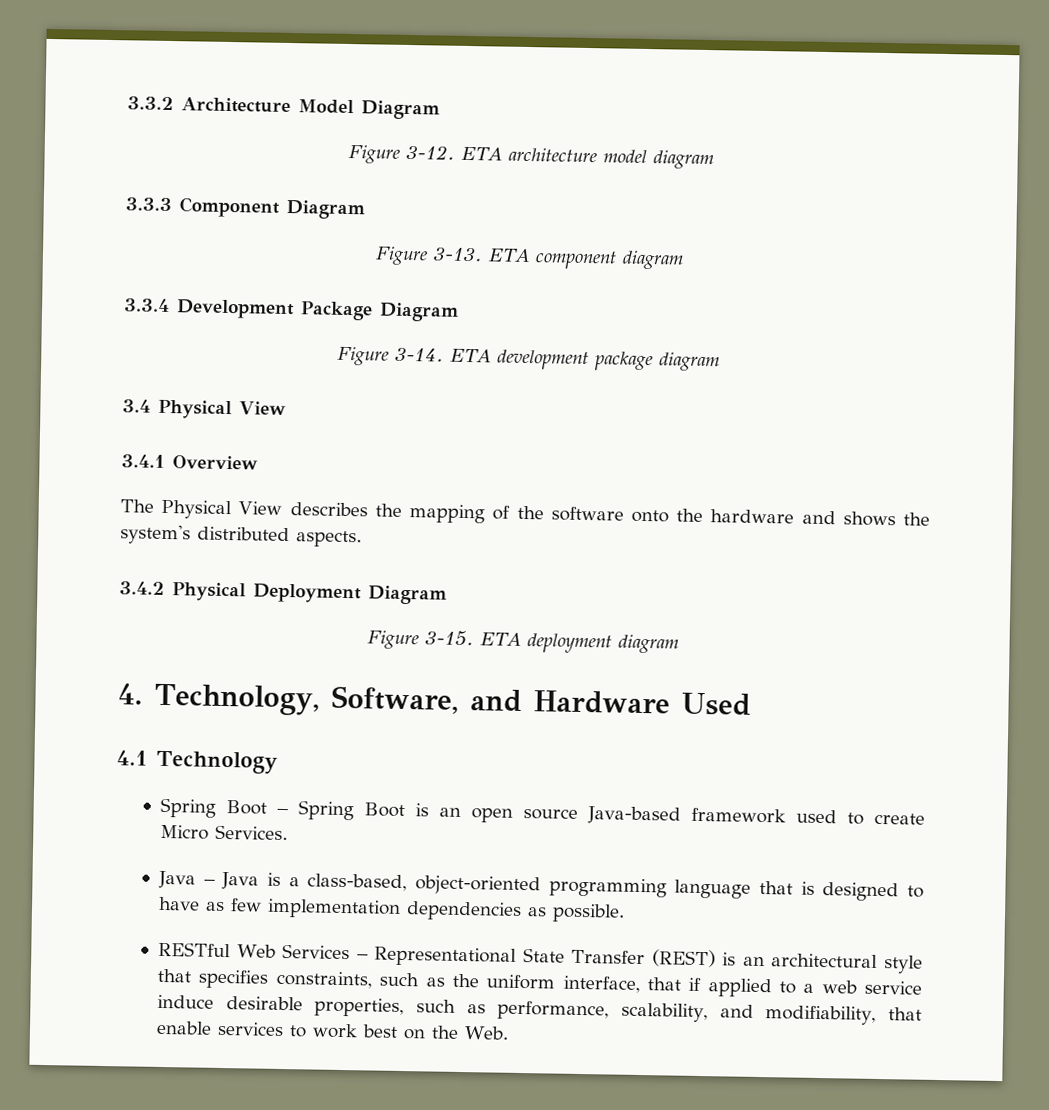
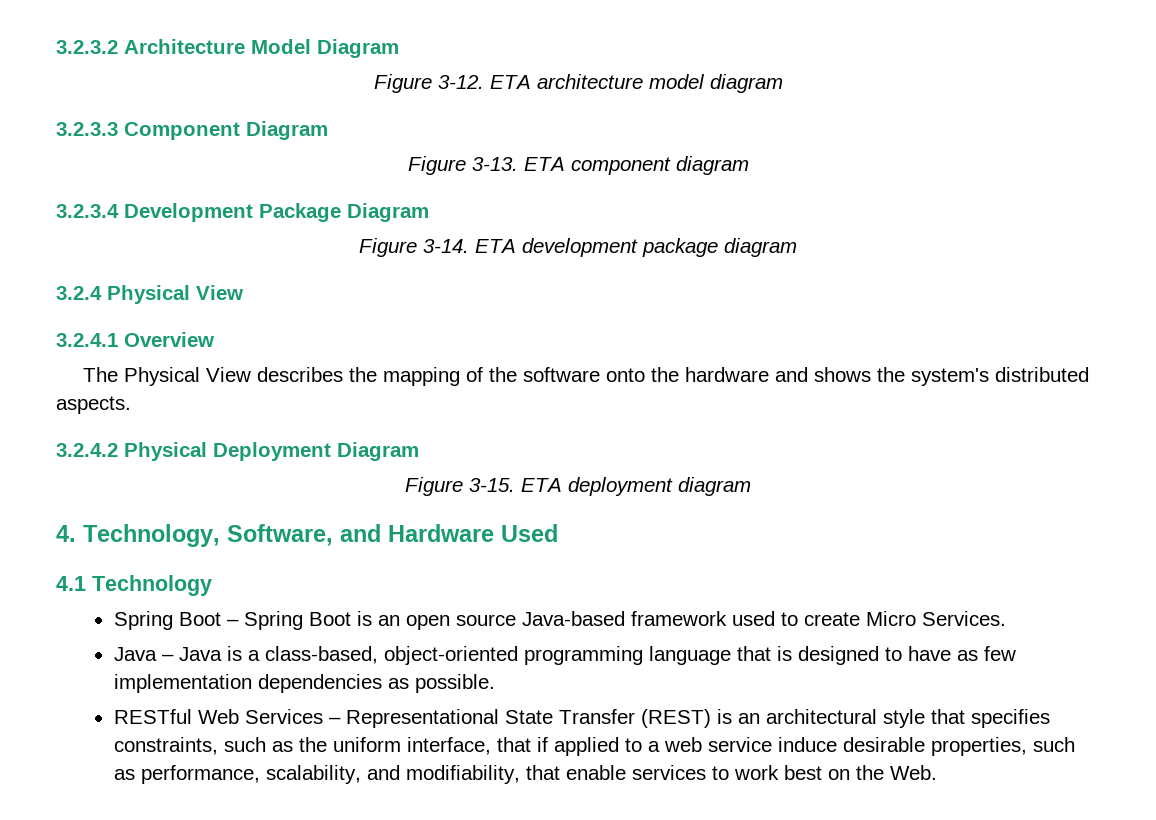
- 3.3.2 Architecture Model Diagram
+ 3.2.3.2 Architecture Model Diagram
- 3.3.3 Component Diagram
+ 3.2.3.3 Component Diagram
- 3.3.4 Development Package Diagram
+ 3.2.3.4 Development Package Diagram
- 3.4 Physical View
+ 3.2.4 Physical View
- 3.4.1 Overview
+ 3.2.4.1 Overview
- 3.4.2 Physical Deployment Diagram
+ 3.2.4.2 Physical Deployment Diagram

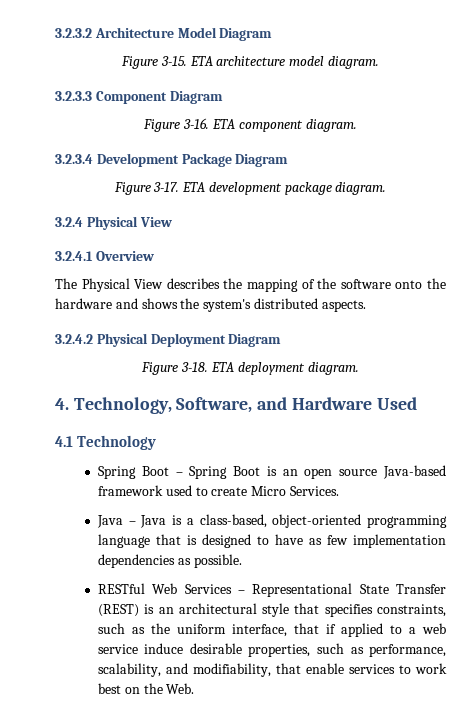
- Figure 3-12.
+ Figure 3-15.
- ETA architecture model diagram
+ ETA architecture model diagram.
- Figure 3-13.
+ Figure 3-16.
- ETA component diagram
+ ETA component diagram.
- Figure 3-14.
+ Figure 3-17.
- ETA development package diagram
+ ETA development package diagram.
- Figure 3-15.
+ Figure 3-18.
- ETA deployment diagram
+ ETA deployment diagram.

